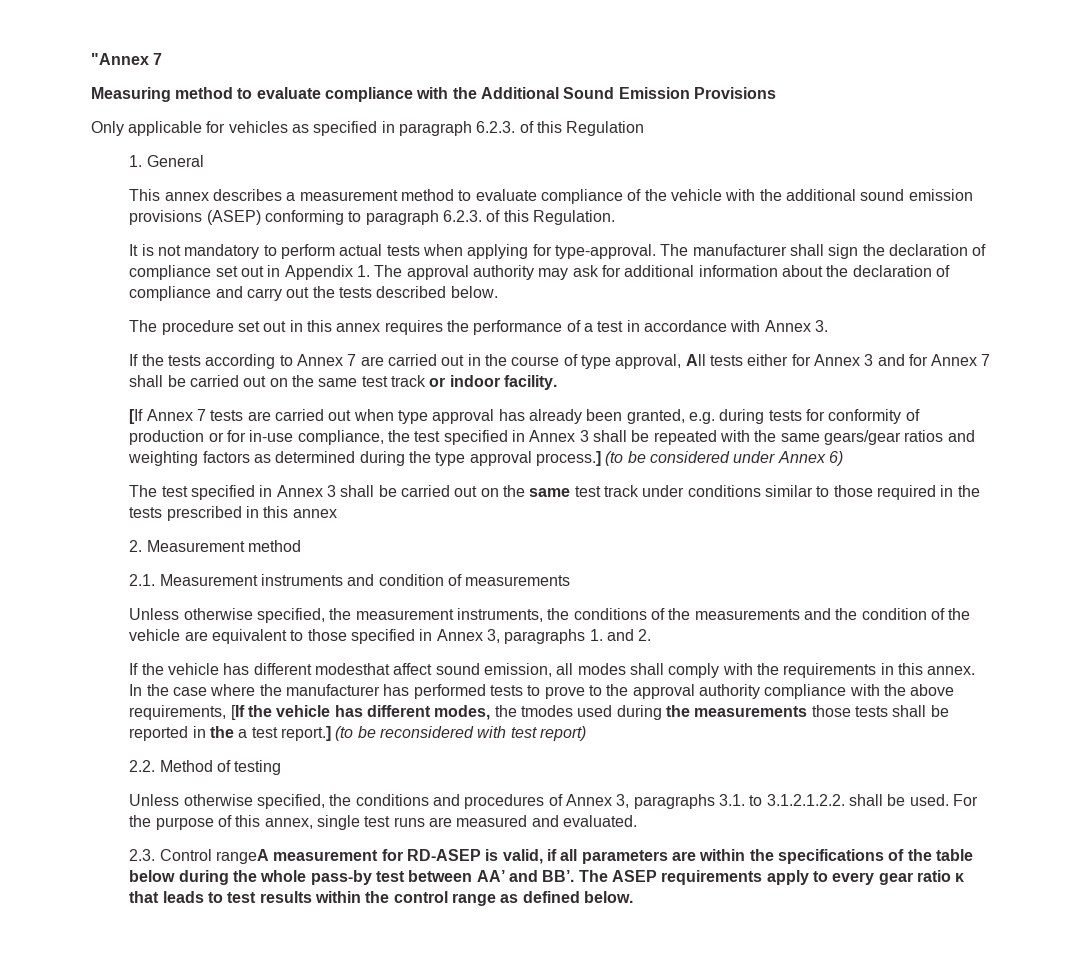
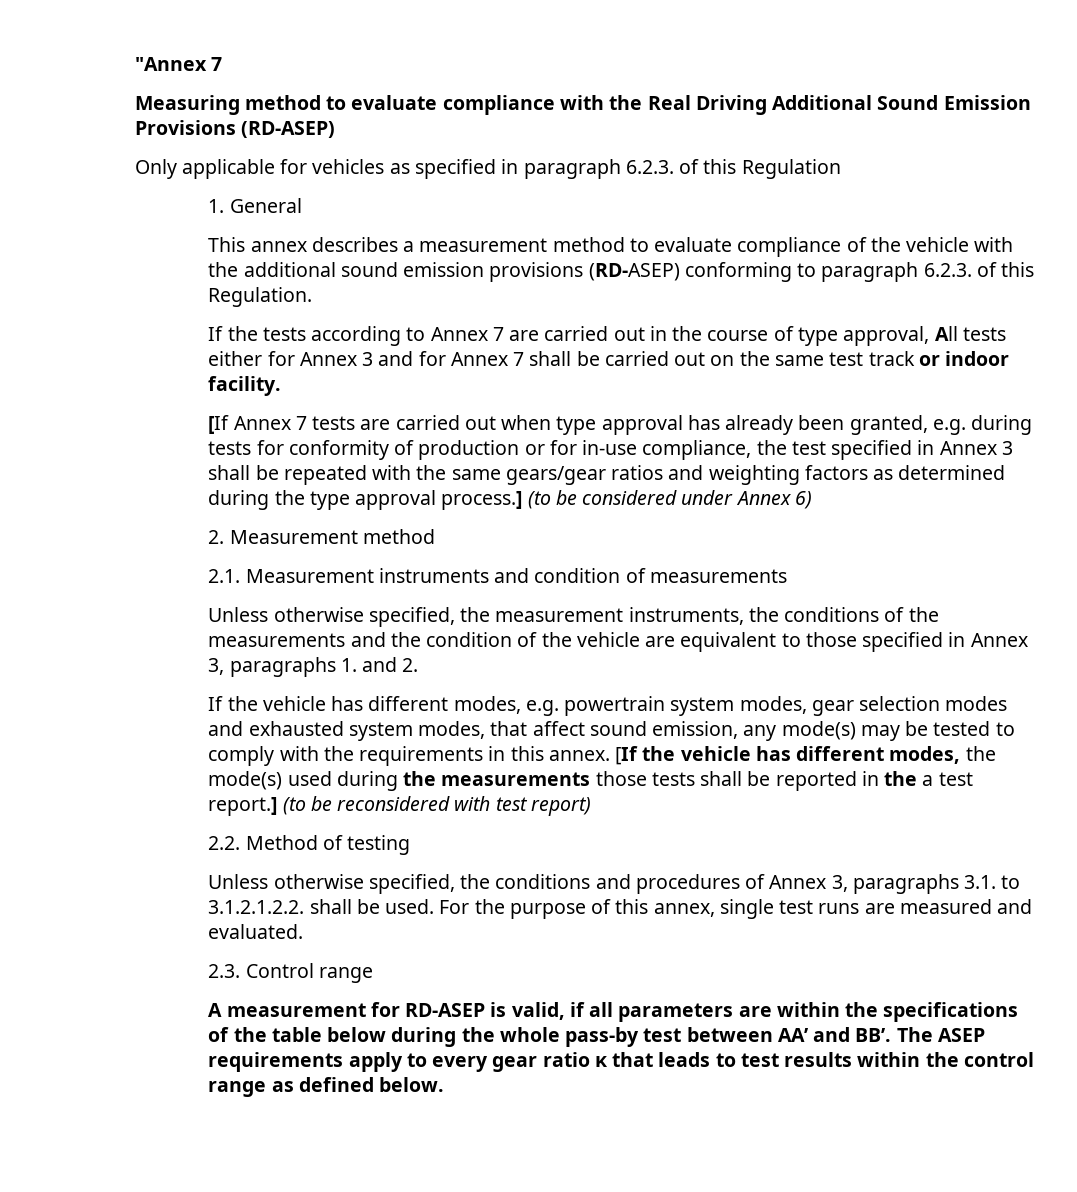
- Measuring method to evaluate compliance with the Additional Sound Emission Provisions
+ Measuring method to evaluate compliance with the Real Driving Additional Sound Emission Provisions (RD-ASEP)
- This annex describes a measurement method to evaluate compliance of the vehicle with the additional sound emission provisions (ASEP) conforming to paragraph 6.2.3. of this Regulation.
+ This annex describes a measurement method to evaluate compliance of the vehicle with the additional sound emission provisions (RD-ASEP) conforming to paragraph 6.2.3. of this Regulation.
- It is not mandatory to perform actual tests when applying for type-approval. The manufacturer shall sign the declaration of compliance set out in Appendix 1. The approval authority may ask for additional information about the declaration of compliance and carry out the tests described below.
- The procedure set out in this annex requires the performance of a test in accordance with Annex 3.
- The test specified in Annex 3 shall be carried out on the same test track under conditions similar to those required in the tests prescribed in this annex
- If the vehicle has different modesthat affect sound emission, all modes shall comply with the requirements in this annex.
+ If the vehicle has different modes, e.g. powertrain system modes, gear selection modes and exhausted system modes, that affect sound emission, any mode(s) may be tested to comply with the requirements in this annex.
- In the case where the manufacturer has performed tests to prove to the approval authority compliance with the above requirements, [If the vehicle has different modes, the tmodes used during the measurements those tests shall be reported in the a test report.]
+ [If the vehicle has different modes, the mode(s) used during the measurements those tests shall be reported in the a test report.]
- 2.3. Control rangeA measurement for RD-ASEP is valid, if all parameters are within the specifications of the table below during the whole pass-by test between AA’ and BB’. The ASEP requirements apply to every gear ratio κ that leads to test results within the control range as defined below.
+ 2.3. Control range
+ A measurement for RD-ASEP is valid, if all parameters are within the specifications of the table below during the whole pass-by test between AA’ and BB’. The ASEP requirements apply to every gear ratio κ that leads to test results within the control range as defined below.

